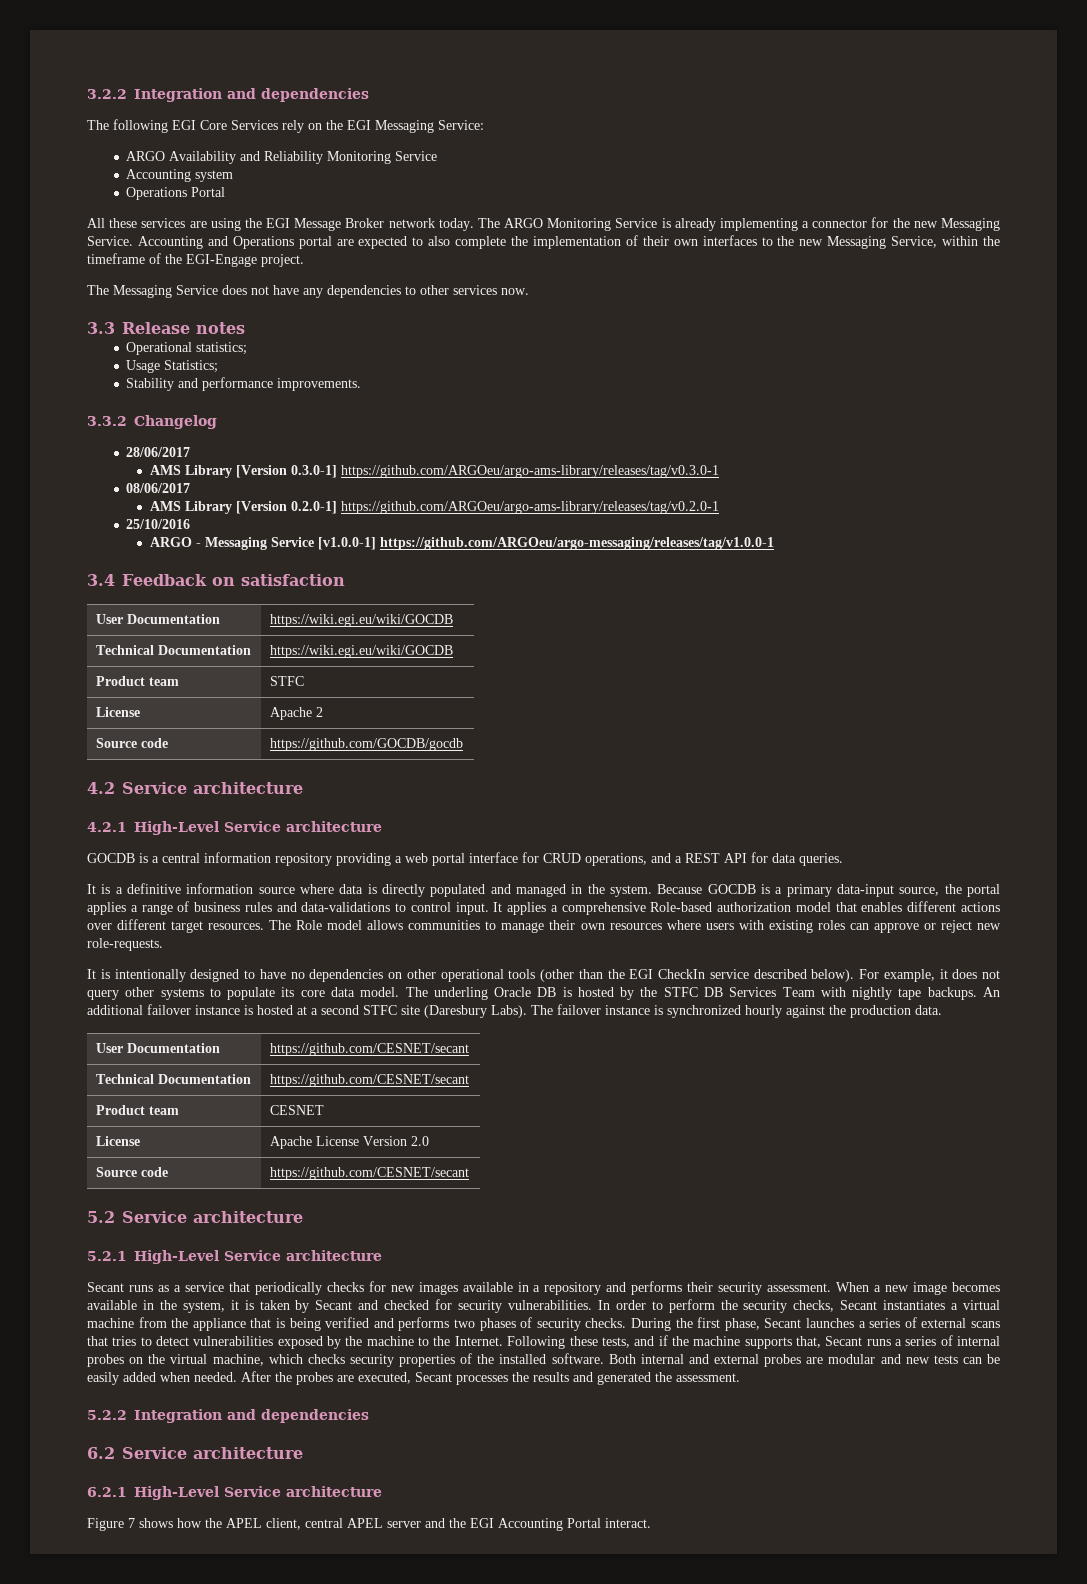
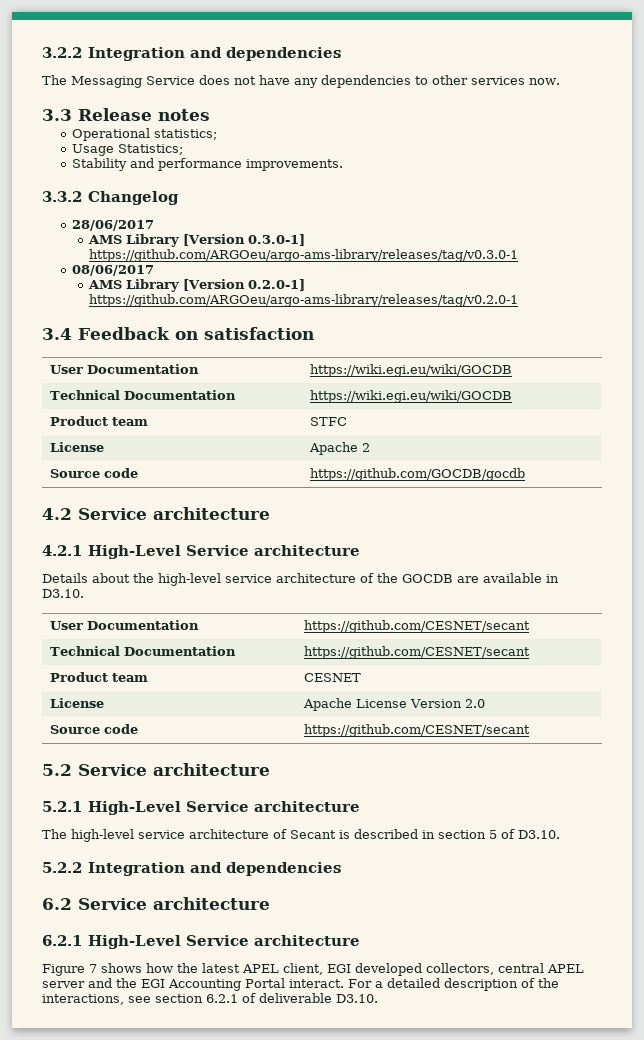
- The following EGI Core Services rely on the EGI Messaging Service:
- ARGO Availability and Reliability Monitoring Service
- Accounting system
- Operations Portal
- All these services are using the EGI Message Broker network today. The ARGO Monitoring Service is already implementing a connector for the new Messaging Service. Accounting and Operations portal are expected to also complete the implementation of their own interfaces to the new Messaging Service, within the timeframe of the EGI-Engage project.
- 25/10/2016
- ARGO - Messaging Service [v1.0.0-1] https://github.com/ARGOeu/argo-messaging/releases/tag/v1.0.0-1
- GOCDB is a central information repository providing a web portal interface for CRUD operations, and a REST API for data queries.
- It is a definitive information source where data is directly populated and managed in the system. Because GOCDB is a primary data-input source, the portal applies a range of business rules and data-validations to control input. It applies a comprehensive Role-based authorization model that enables different actions over different target resources. The Role model allows communities to manage their own resources where users with existing roles can approve or reject new role-requests.
- It is intentionally designed to have no dependencies on other operational tools (other than the EGI CheckIn service described below). For example, it does not query other systems to populate its core data model. The underling Oracle DB is hosted by the STFC DB Services Team with nightly tape backups. An additional failover instance is hosted at a second STFC site (Daresbury Labs). The failover instance is synchronized hourly against the production data.
+ Details about the high-level service architecture of the GOCDB are available in D3.10.
- Secant runs as a service that periodically checks for new images available in a repository and performs their security assessment. When a new image becomes available in the system, it is taken by Secant and checked for security vulnerabilities. In order to perform the security checks, Secant instantiates a virtual machine from the appliance that is being verified and performs two phases of security checks. During the first phase, Secant launches a series of external scans that tries to detect vulnerabilities exposed by the machine to the Internet. Following these tests, and if the machine supports that, Secant runs a series of internal probes on the virtual machine, which checks security properties of the installed software. Both internal and external probes are modular and new tests can be easily added when needed. After the probes are executed, Secant processes the results and generated the assessment.
+ The high-level service architecture of Secant is described in section 5 of D3.10.
- Figure 7 shows how the APEL client, central APEL server and the EGI Accounting Portal interact.
+ Figure 7 shows how the latest APEL client, EGI developed collectors, central APEL server and the EGI Accounting Portal interact.
+ For a detailed description of the interactions, see section 6.2.1 of deliverable D3.10.

